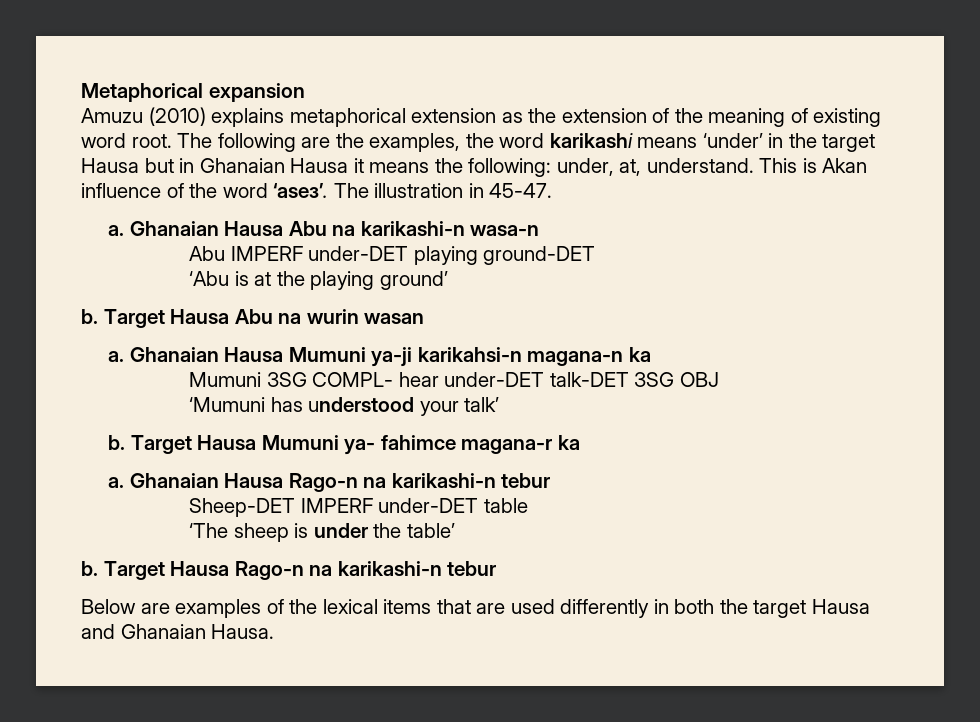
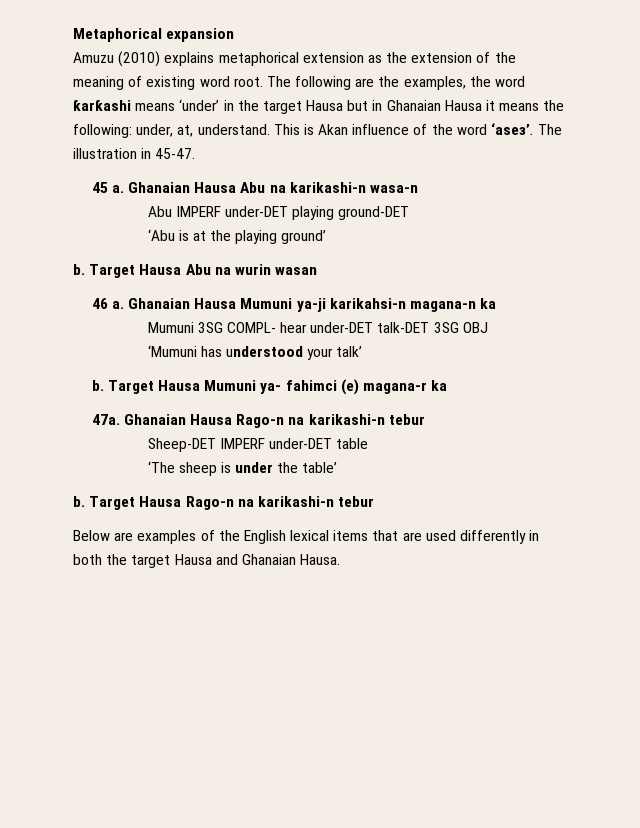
- The following are the examples, the word karikashi means ‘under’ in the target Hausa but in Ghanaian Hausa it means the following: under, at, understand.
+ The following are the examples, the word ƙarƙashi means ‘under’ in the target Hausa but in Ghanaian Hausa it means the following: under, at, understand.
  The illustration in 45-47.
- a.
+ 45 a.
  Target Hausa Abu na wurin wasan
- a.
+ 46 a.
- Target Hausa Mumuni ya- fahimce magana-r ka
- a.
+ Target Hausa Mumuni ya- fahimci (e) magana-r ka
+ 47a.
- Below are examples of the lexical items that are used differently in both the target Hausa and Ghanaian Hausa.
+ Below are examples of the English lexical items that are used differently in both the target Hausa and Ghanaian Hausa.

